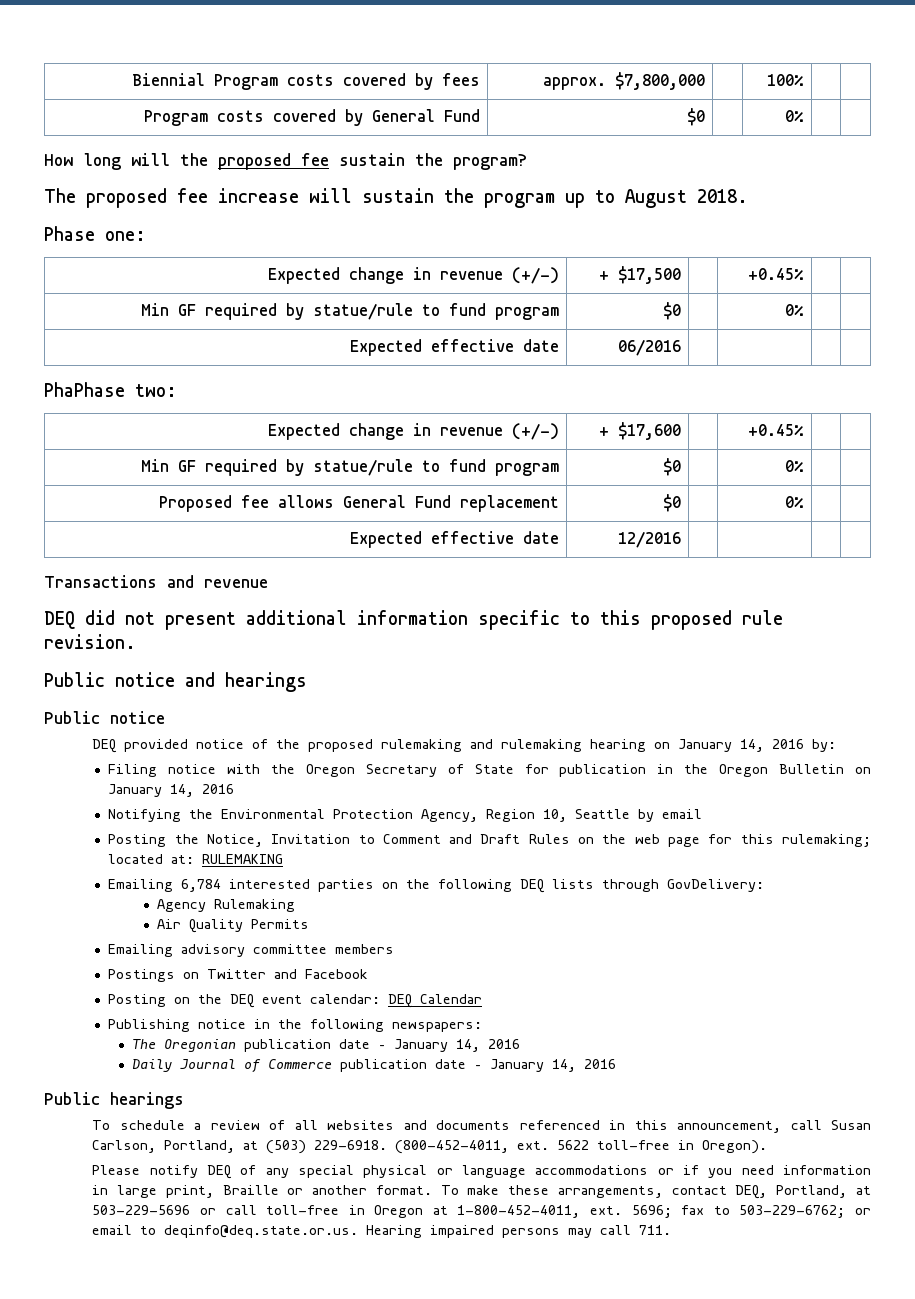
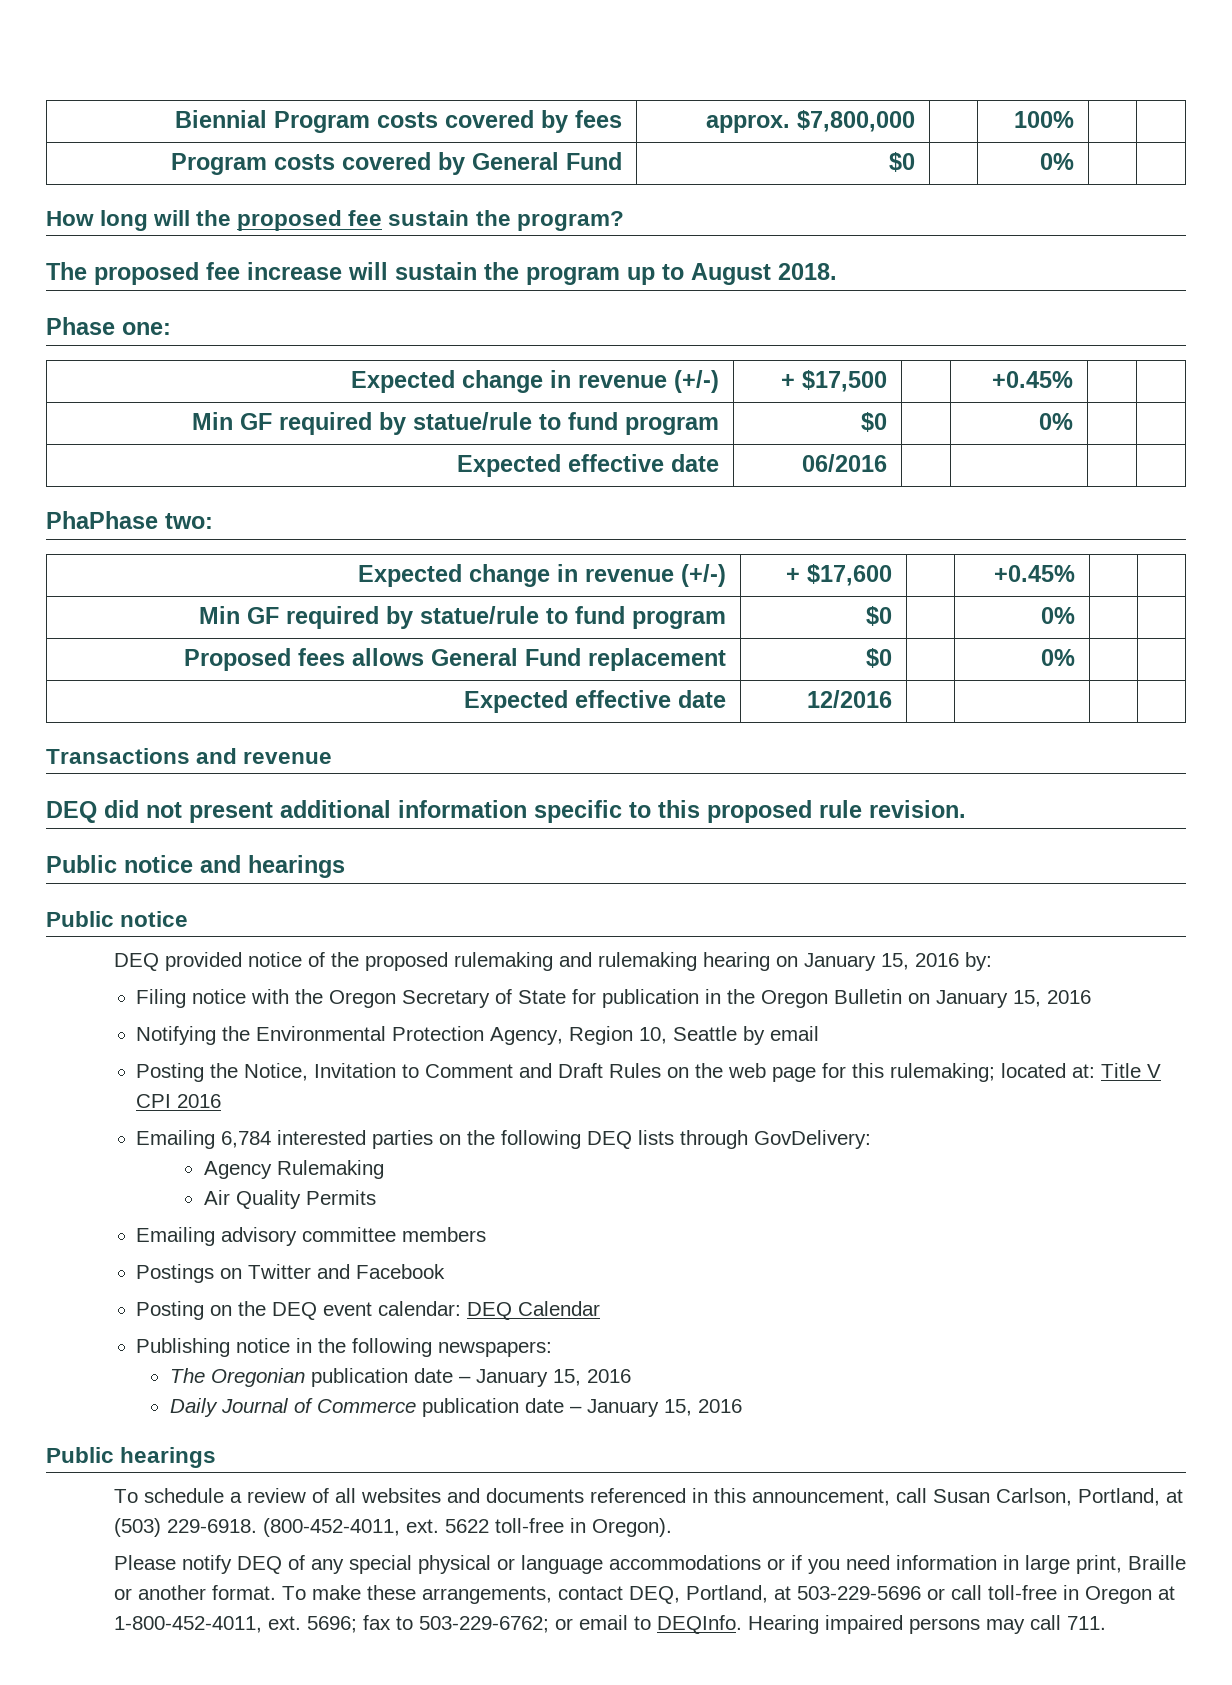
- Proposed fee allows General Fund replacement | $0 | | 0% | |
+ Proposed fees allows General Fund replacement | $0 | | 0% | |
- DEQ provided notice of the proposed rulemaking and rulemaking hearing on January 14, 2016 by:
+ DEQ provided notice of the proposed rulemaking and rulemaking hearing on January 15, 2016 by:
- Filing notice with the Oregon Secretary of State for publication in the Oregon Bulletin on January 14, 2016
+ Filing notice with the Oregon Secretary of State for publication in the Oregon Bulletin on January 15, 2016
- Posting the Notice, Invitation to Comment and Draft Rules on the web page for this rulemaking; located at: RULEMAKING
+ Posting the Notice, Invitation to Comment and Draft Rules on the web page for this rulemaking; located at: Title V CPI 2016
- The Oregonian publication date – January 14, 2016
+ The Oregonian publication date – January 15, 2016
- Daily Journal of Commerce publication date – January 14, 2016
+ Daily Journal of Commerce publication date – January 15, 2016
- 5696; fax to 503-229-6762; or email to deqinfo@deq.state.or.us. Hearing impaired persons may call 711.
+ 5696; fax to 503-229-6762; or email to DEQInfo. Hearing impaired persons may call 711.

